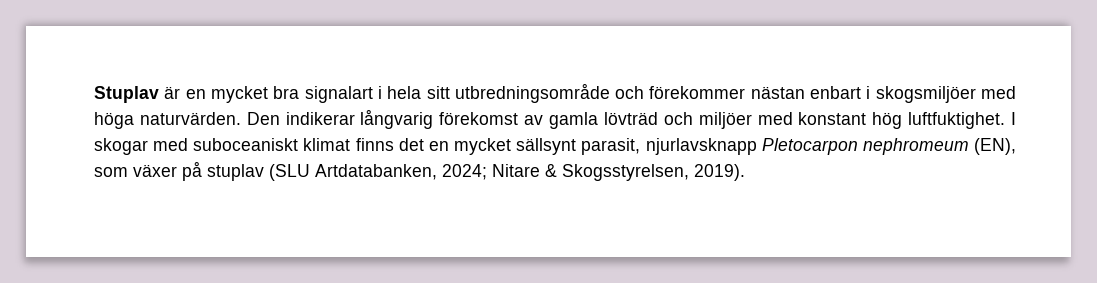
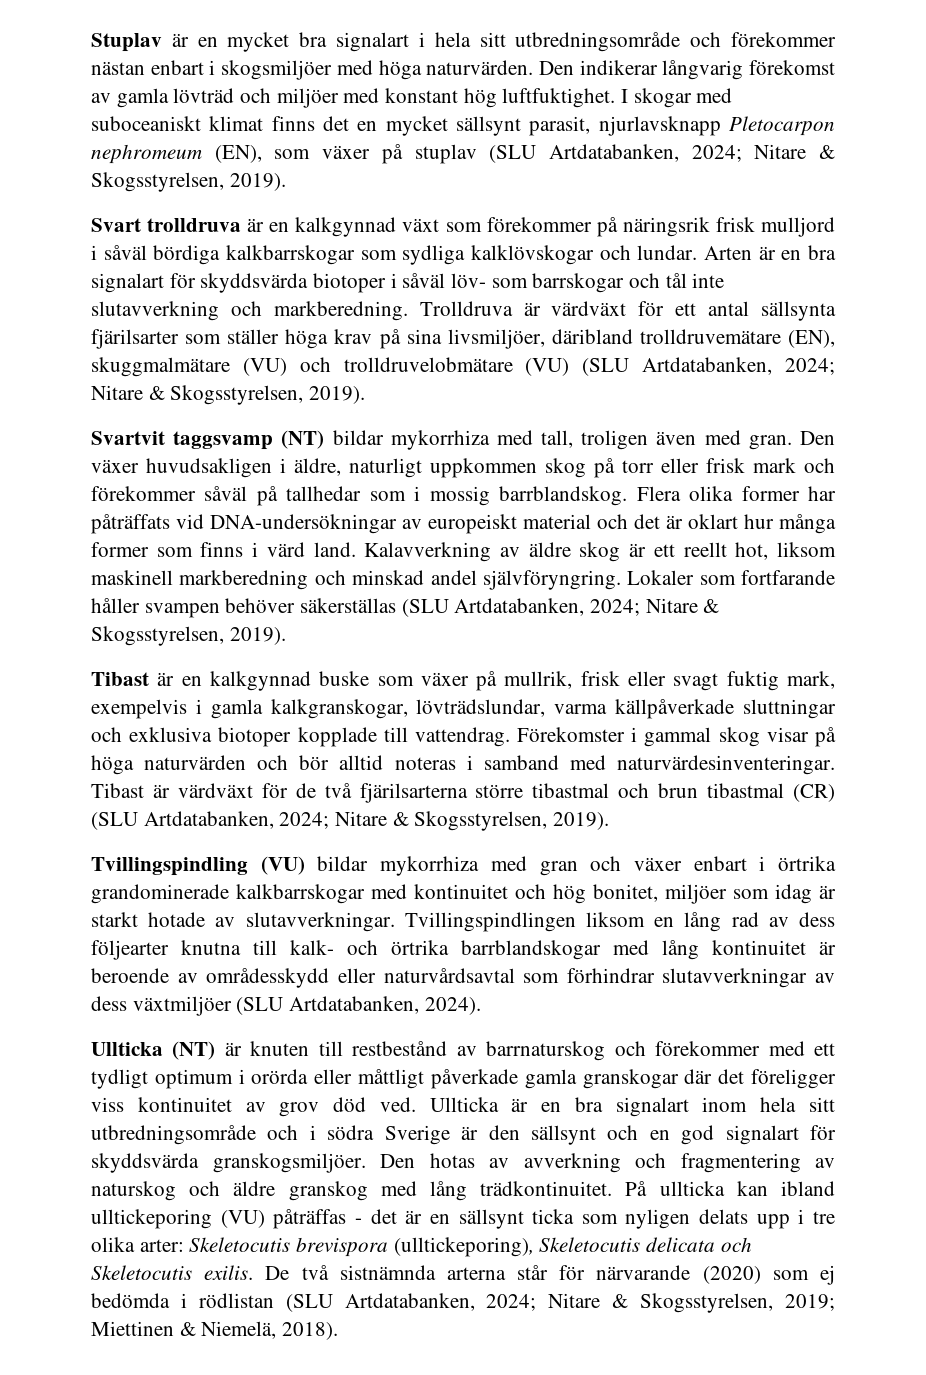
+ Svart trolldruva är en kalkgynnad växt som förekommer på näringsrik frisk mulljord i såväl bördiga kalkbarrskogar som sydliga kalklövskogar och lundar. Arten är en bra signalart för skyddsvärda biotoper i såväl löv- som barrskogar och tål inte slutavverkning och markberedning. Trolldruva är värdväxt för ett antal sällsynta fjärilsarter som ställer höga krav på sina livsmiljöer, däribland trolldruvemätare (EN), skuggmalmätare (VU) och trolldruvelobmätare (VU) (SLU Artdatabanken, 2024; Nitare & Skogsstyrelsen, 2019).
+ Svartvit taggsvamp (NT) bildar mykorrhiza med tall, troligen även med gran. Den växer huvudsakligen i äldre, naturligt uppkommen skog på torr eller frisk mark och förekommer såväl på tallhedar som i mossig barrblandskog. Flera olika former har påträffats vid DNA-undersökningar av europeiskt material och det är oklart hur många former som finns i värd land. Kalavverkning av äldre skog är ett reellt hot, liksom maskinell markberedning och minskad andel självföryngring. Lokaler som fortfarande håller svampen behöver säkerställas (SLU Artdatabanken, 2024; Nitare & Skogsstyrelsen, 2019).
+ Tibast är en kalkgynnad buske som växer på mullrik, frisk eller svagt fuktig mark, exempelvis i gamla kalkgranskogar, lövträdslundar, varma källpåverkade sluttningar och exklusiva biotoper kopplade till vattendrag. Förekomster i gammal skog visar på höga naturvärden och bör alltid noteras i samband med naturvärdesinventeringar. Tibast är värdväxt för de två fjärilsarterna större tibastmal och brun tibastmal (CR) (SLU Artdatabanken, 2024; Nitare & Skogsstyrelsen, 2019).
+ Tvillingspindling (VU) bildar mykorrhiza med gran och växer enbart i örtrika grandominerade kalkbarrskogar med kontinuitet och hög bonitet, miljöer som idag är starkt hotade av slutavverkningar. Tvillingspindlingen liksom en lång rad av dess följearter knutna till kalk- och örtrika barrblandskogar med lång kontinuitet är beroende av områdesskydd eller naturvårdsavtal som förhindrar slutavverkningar av dess växtmiljöer (SLU Artdatabanken, 2024).
+ Ullticka (NT) är knuten till restbestånd av barrnaturskog och förekommer med ett tydligt optimum i orörda eller måttligt påverkade gamla granskogar där det föreligger viss kontinuitet av grov död ved. Ullticka är en bra signalart inom hela sitt utbredningsområde och i södra Sverige är den sällsynt och en god signalart för skyddsvärda granskogsmiljöer. Den hotas av avverkning och fragmentering av naturskog och äldre granskog med lång trädkontinuitet. På ullticka kan ibland ulltickeporing (VU) påträffas - det är en sällsynt ticka som nyligen delats upp i tre olika arter: Skeletocutis brevispora (ulltickeporing), Skeletocutis delicata och Skeletocutis exilis. De två sistnämnda arterna står för närvarande (2020) som ej bedömda i rödlistan (SLU Artdatabanken, 2024; Nitare & Skogsstyrelsen, 2019; Miettinen & Niemelä, 2018).

